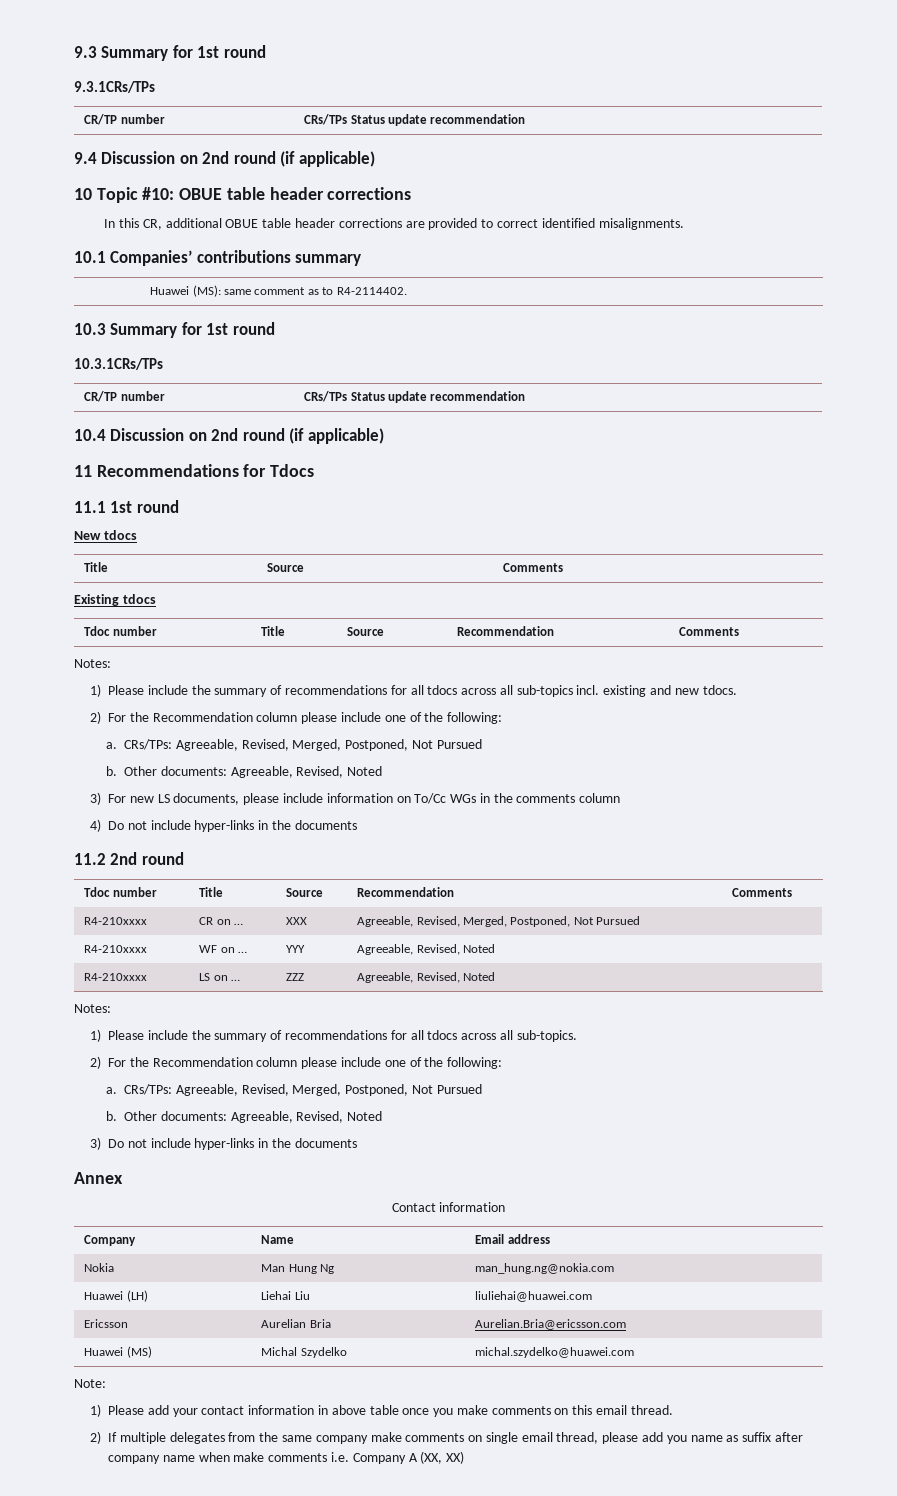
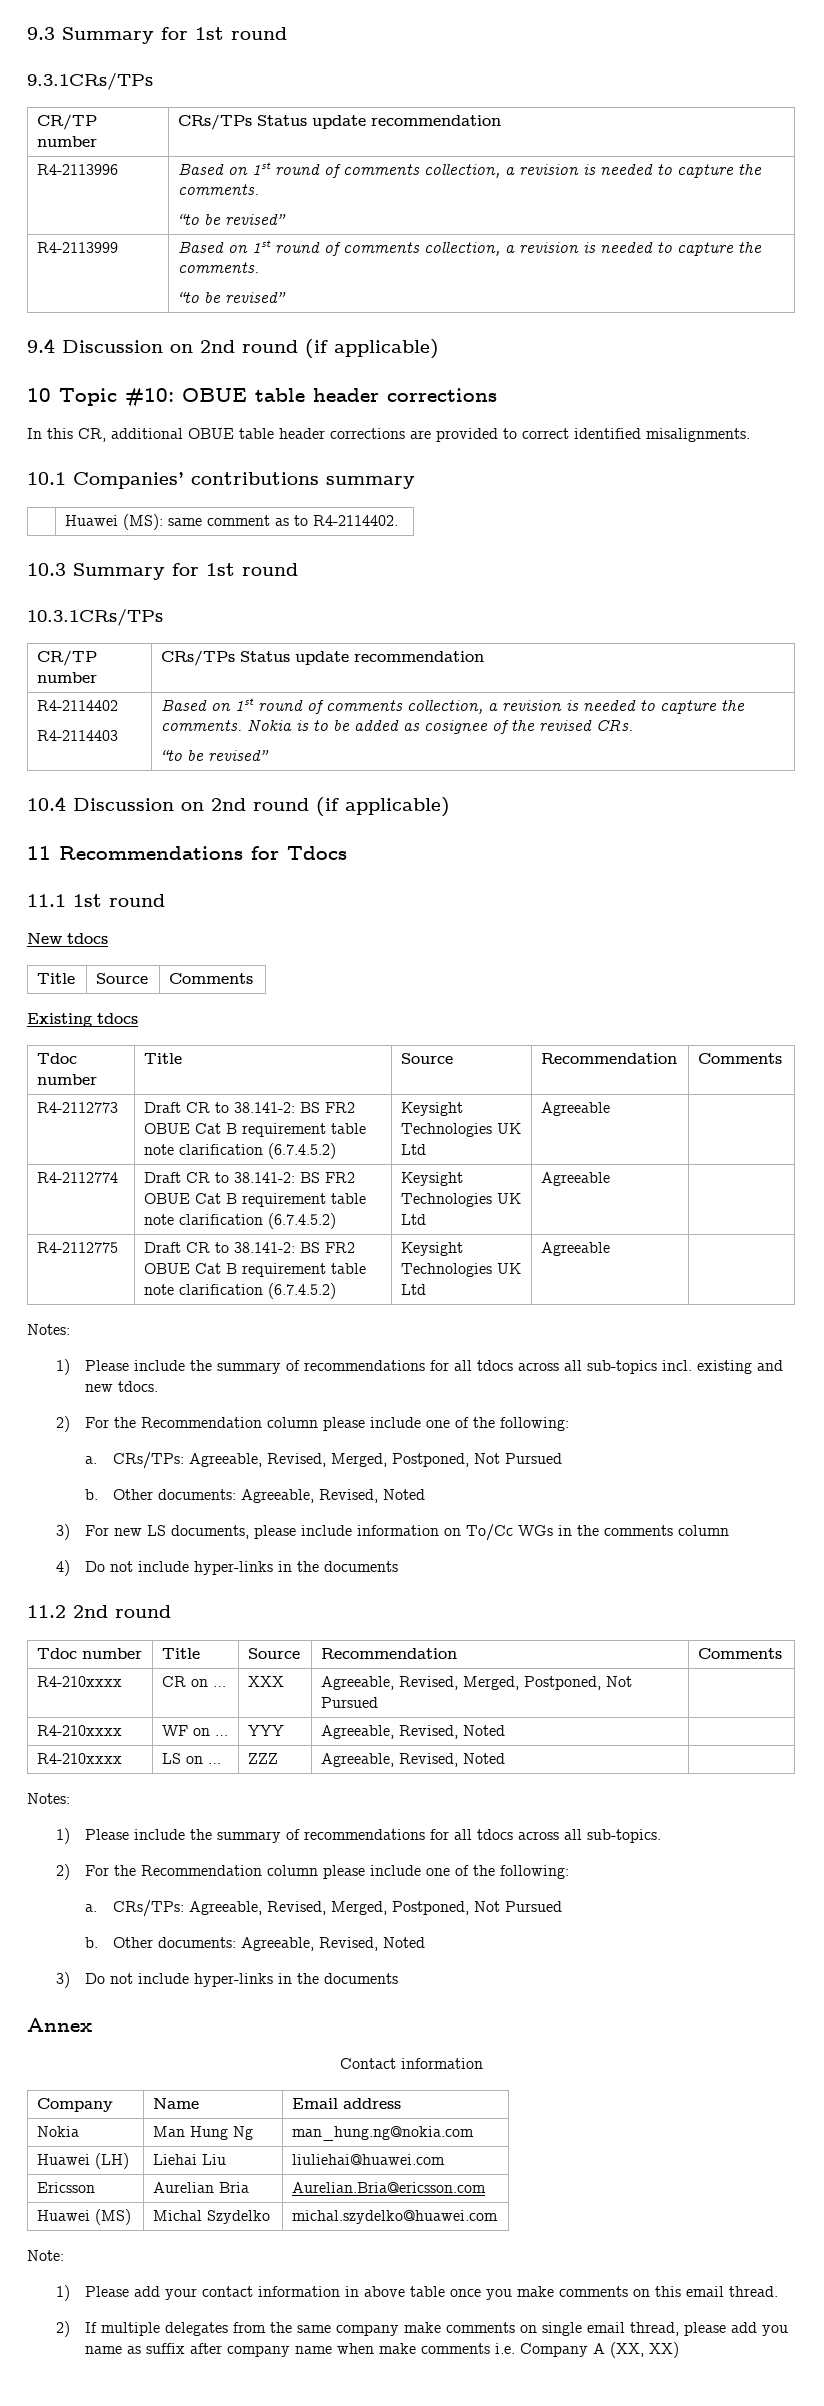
+ R4-2113996 | Based on 1st round of comments collection, a revision is needed to capture the comments.
+ “to be revised”
+ R4-2113999 | Based on 1st round of comments collection, a revision is needed to capture the comments.
+ “to be revised”
+ R4-2114402
+ R4-2114403 | Based on 1st round of comments collection, a revision is needed to capture the comments. Nokia is to be added as cosignee of the revised CRs.
+ “to be revised”
+ R4-2112773 | Draft CR to 38.141-2: BS FR2 OBUE Cat B requirement table note clarification (6.7.4.5.2) | Keysight Technologies UK Ltd | Agreeable |
+ R4-2112774 | Draft CR to 38.141-2: BS FR2 OBUE Cat B requirement table note clarification (6.7.4.5.2) | Keysight Technologies UK Ltd | Agreeable |
+ R4-2112775 | Draft CR to 38.141-2: BS FR2 OBUE Cat B requirement table note clarification (6.7.4.5.2) | Keysight Technologies UK Ltd | Agreeable |

